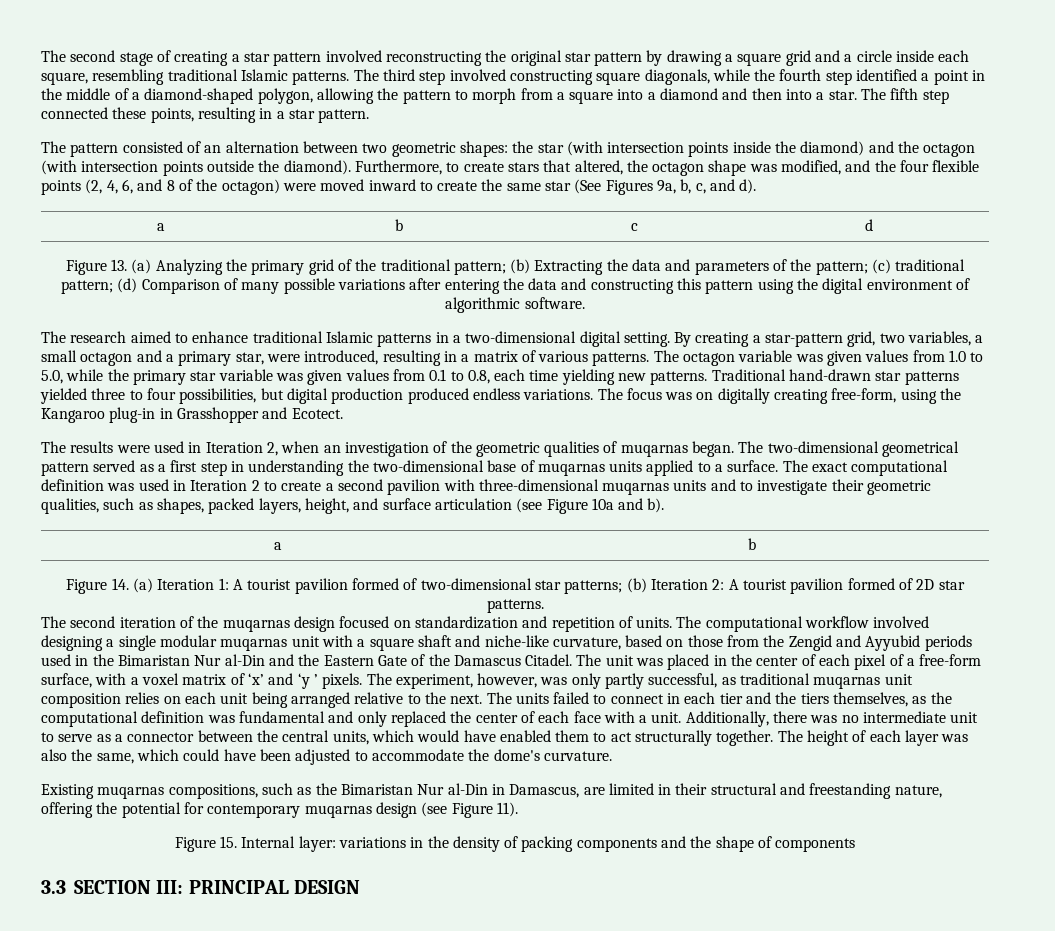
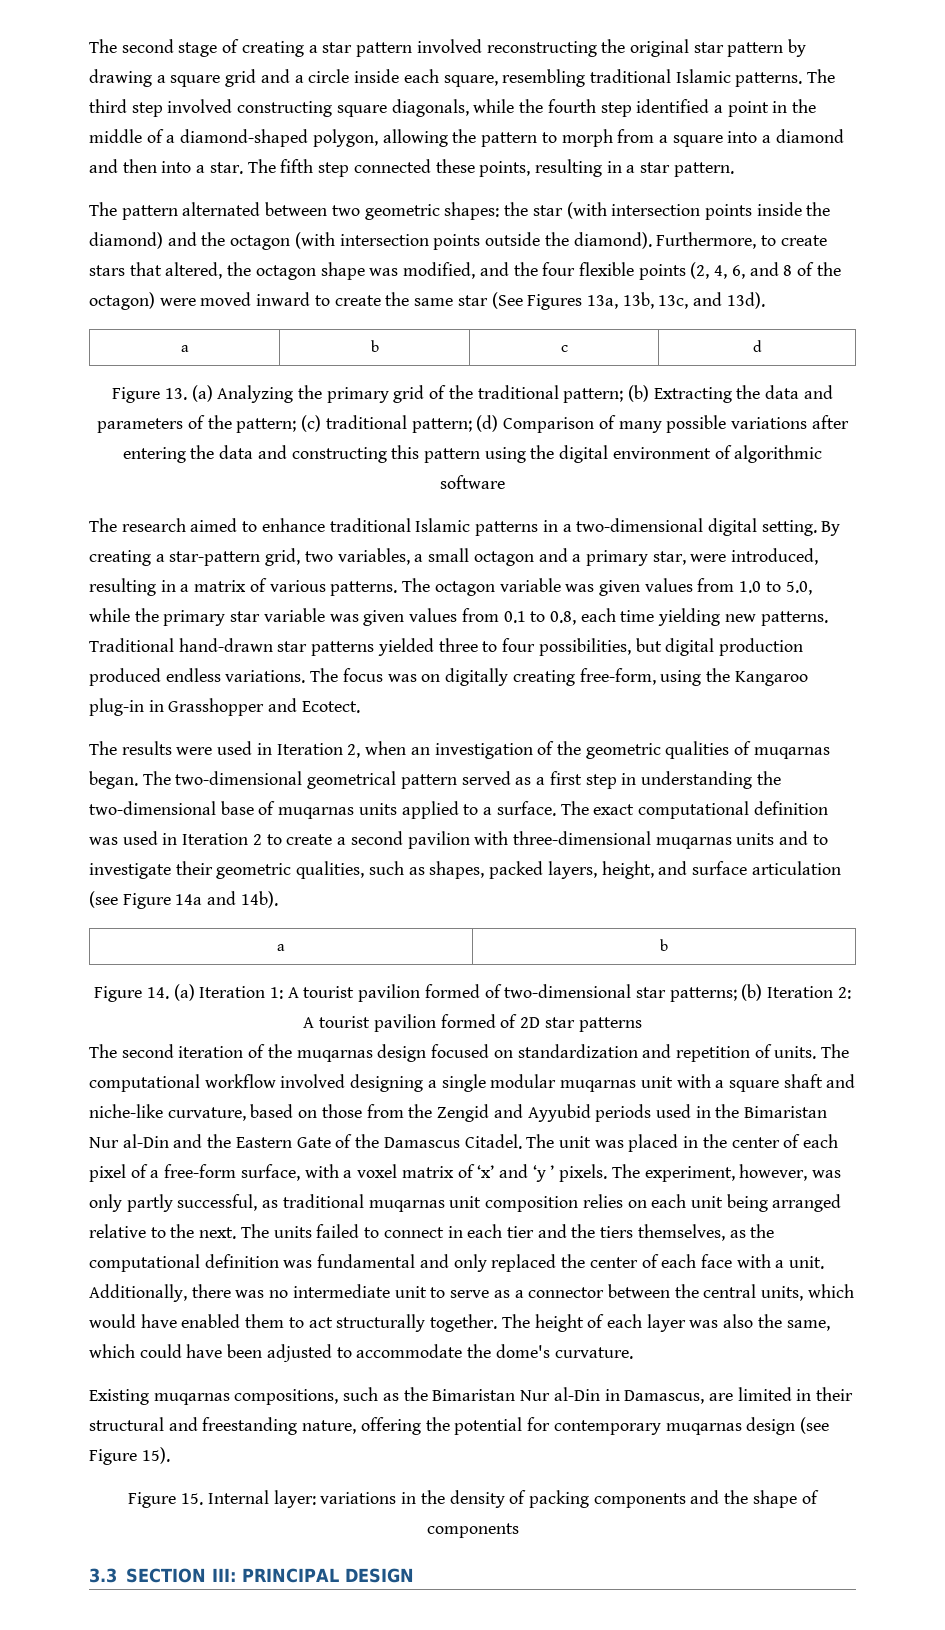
- The pattern consisted of an alternation between two geometric shapes: the star (with intersection points inside the diamond) and the octagon (with intersection points outside the diamond).
+ The pattern alternated between two geometric shapes: the star (with intersection points inside the diamond) and the octagon (with intersection points outside the diamond).
- Furthermore, to create stars that altered, the octagon shape was modified, and the four flexible points (2, 4, 6, and 8 of the octagon) were moved inward to create the same star (See Figures 9a, b, c, and d).
+ Furthermore, to create stars that altered, the octagon shape was modified, and the four flexible points (2, 4, 6, and 8 of the octagon) were moved inward to create the same star (See Figures 13a, 13b, 13c, and 13d).
- Figure 13. (a) Analyzing the primary grid of the traditional pattern; (b) Extracting the data and parameters of the pattern; (c) traditional pattern; (d) Comparison of many possible variations after entering the data and constructing this pattern using the digital environment of algorithmic software.
+ Figure 13. (a) Analyzing the primary grid of the traditional pattern; (b) Extracting the data and parameters of the pattern; (c) traditional pattern; (d) Comparison of many possible variations after entering the data and constructing this pattern using the digital environment of algorithmic software
- The exact computational definition was used in Iteration 2 to create a second pavilion with three-dimensional muqarnas units and to investigate their geometric qualities, such as shapes, packed layers, height, and surface articulation (see Figure 10a and b).
+ The exact computational definition was used in Iteration 2 to create a second pavilion with three-dimensional muqarnas units and to investigate their geometric qualities, such as shapes, packed layers, height, and surface articulation (see Figure 14a and 14b).
- Figure 14. (a) Iteration 1: A tourist pavilion formed of two-dimensional star patterns; (b) Iteration 2: A tourist pavilion formed of 2D star patterns.
+ Figure 14. (a) Iteration 1: A tourist pavilion formed of two-dimensional star patterns; (b) Iteration 2: A tourist pavilion formed of 2D star patterns
- Existing muqarnas compositions, such as the Bimaristan Nur al-Din in Damascus, are limited in their structural and freestanding nature, offering the potential for contemporary muqarnas design (see Figure 11).
+ Existing muqarnas compositions, such as the Bimaristan Nur al-Din in Damascus, are limited in their structural and freestanding nature, offering the potential for contemporary muqarnas design (see Figure 15).

